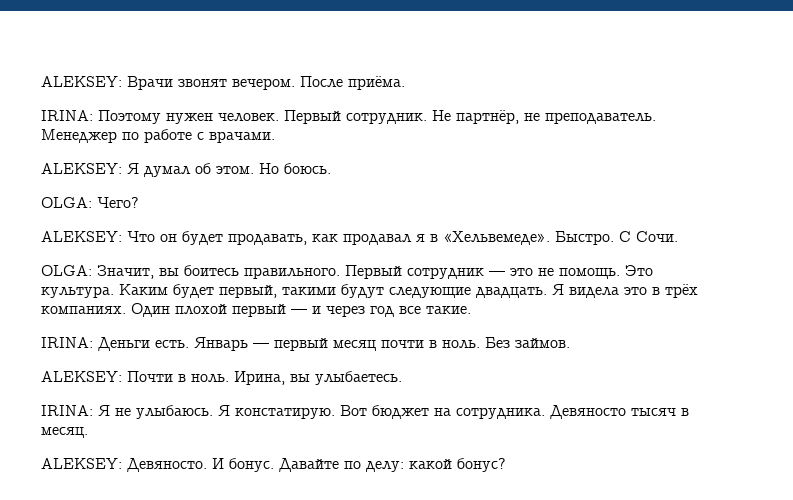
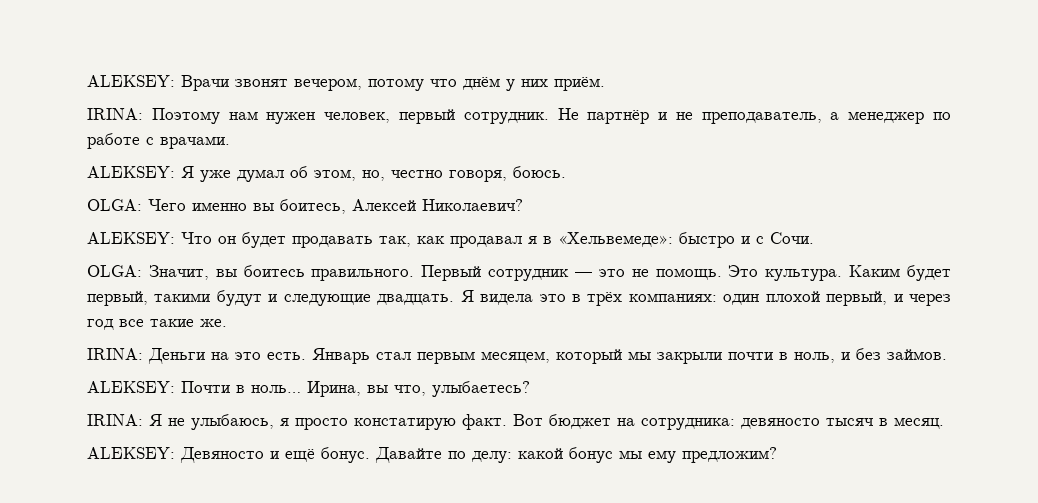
- ALEKSEY: Врачи звонят вечером. После приёма.
- IRINA: Поэтому нужен человек. Первый сотрудник. Не партнёр, не преподаватель. Менеджер по работе с врачами.
+ ALEKSEY: Врачи звонят вечером, потому что днём у них приём.
+ IRINA: Поэтому нам нужен человек, первый сотрудник. Не партнёр и не преподаватель, а менеджер по работе с врачами.
- ALEKSEY: Я думал об этом. Но боюсь.
- OLGA: Чего?
+ ALEKSEY: Я уже думал об этом, но, честно говоря, боюсь.
+ OLGA: Чего именно вы боитесь, Алексей Николаевич?
- ALEKSEY: Что он будет продавать, как продавал я в «Хельвемеде». Быстро. С Сочи.
+ ALEKSEY: Что он будет продавать так, как продавал я в «Хельвемеде»: быстро и с Сочи.
- Каким будет первый, такими будут следующие двадцать.
+ Каким будет первый, такими будут и следующие двадцать.
- Я видела это в трёх компаниях. Один плохой первый — и через год все такие.
+ Я видела это в трёх компаниях: один плохой первый, и через год все такие же.
- IRINA: Деньги есть. Январь — первый месяц почти в ноль. Без займов.
+ IRINA: Деньги на это есть. Январь стал первым месяцем, который мы закрыли почти в ноль, и без займов.
- ALEKSEY: Почти в ноль.
+ ALEKSEY: Почти в ноль…
- Ирина, вы улыбаетесь.
+ Ирина, вы что, улыбаетесь?
- IRINA: Я не улыбаюсь. Я констатирую.
+ IRINA: Я не улыбаюсь, я просто констатирую факт.
- Вот бюджет на сотрудника. Девяносто тысяч в месяц.
+ Вот бюджет на сотрудника: девяносто тысяч в месяц.
- ALEKSEY: Девяносто. И бонус.
+ ALEKSEY: Девяносто и ещё бонус.
- Давайте по делу: какой бонус?
+ Давайте по делу: какой бонус мы ему предложим?

